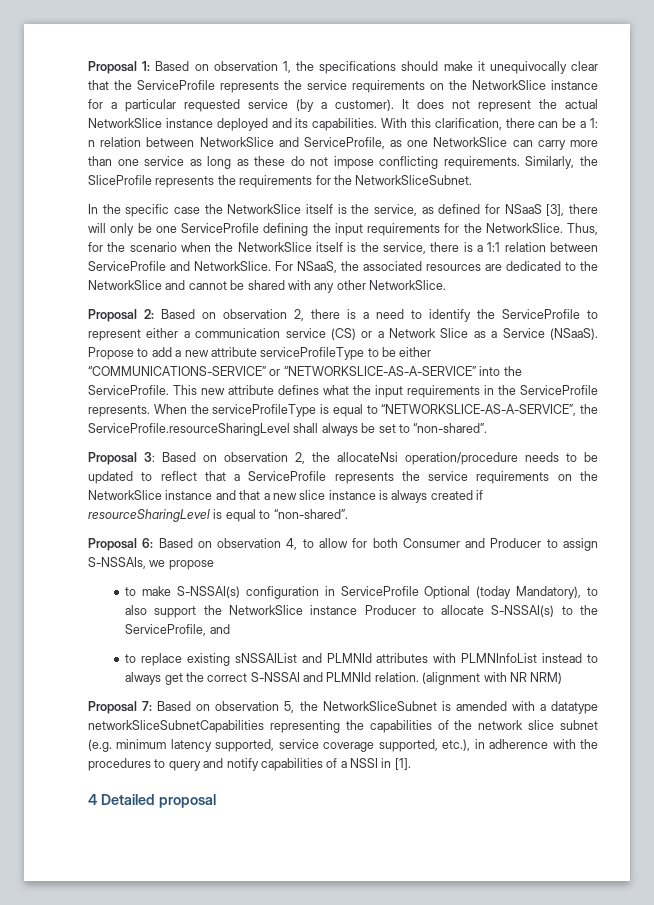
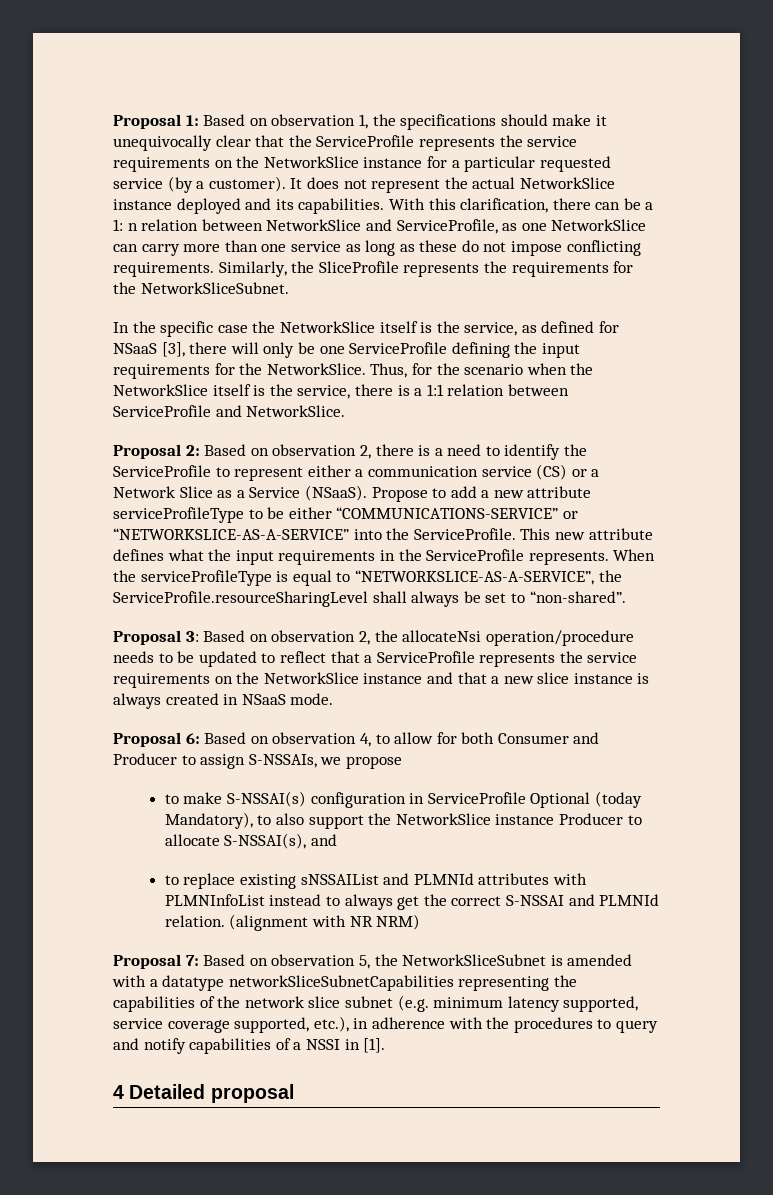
- For NSaaS, the associated resources are dedicated to the NetworkSlice and cannot be shared with any other NetworkSlice.
- Proposal 3: Based on observation 2, the allocateNsi operation/procedure needs to be updated to reflect that a ServiceProfile represents the service requirements on the NetworkSlice instance and that a new slice instance is always created if resourceSharingLevel is equal to “non-shared”.
+ Proposal 3: Based on observation 2, the allocateNsi operation/procedure needs to be updated to reflect that a ServiceProfile represents the service requirements on the NetworkSlice instance and that a new slice instance is always created in NSaaS mode.
- to make S-NSSAI(s) configuration in ServiceProfile Optional (today Mandatory), to also support the NetworkSlice instance Producer to allocate S-NSSAI(s) to the ServiceProfile, and
+ to make S-NSSAI(s) configuration in ServiceProfile Optional (today Mandatory), to also support the NetworkSlice instance Producer to allocate S-NSSAI(s), and

